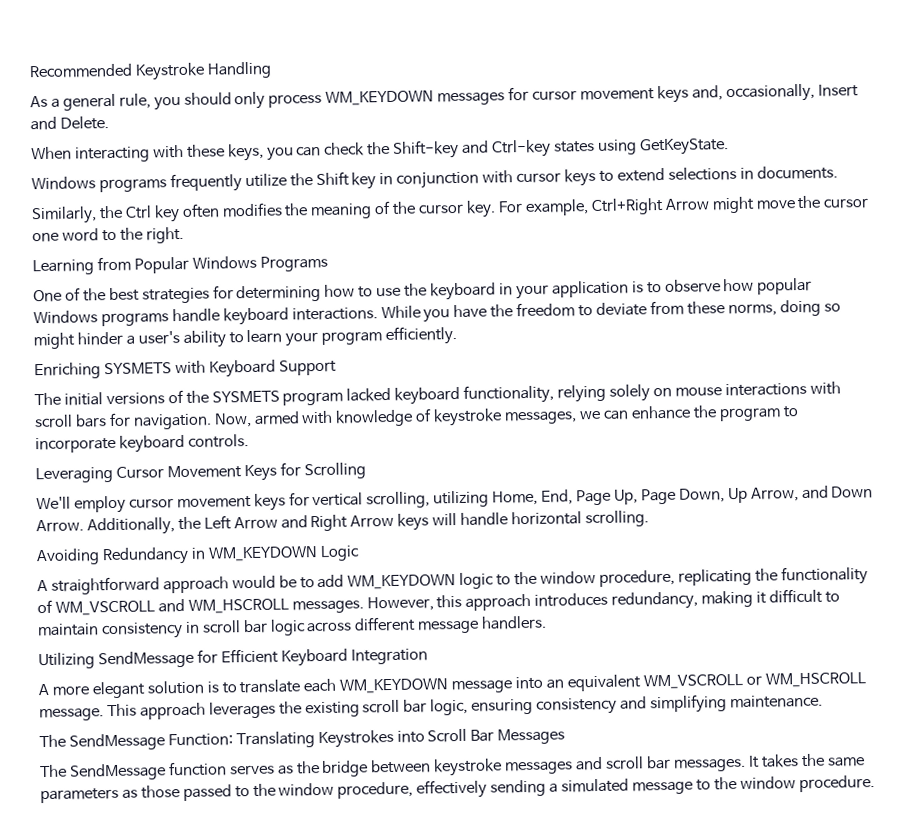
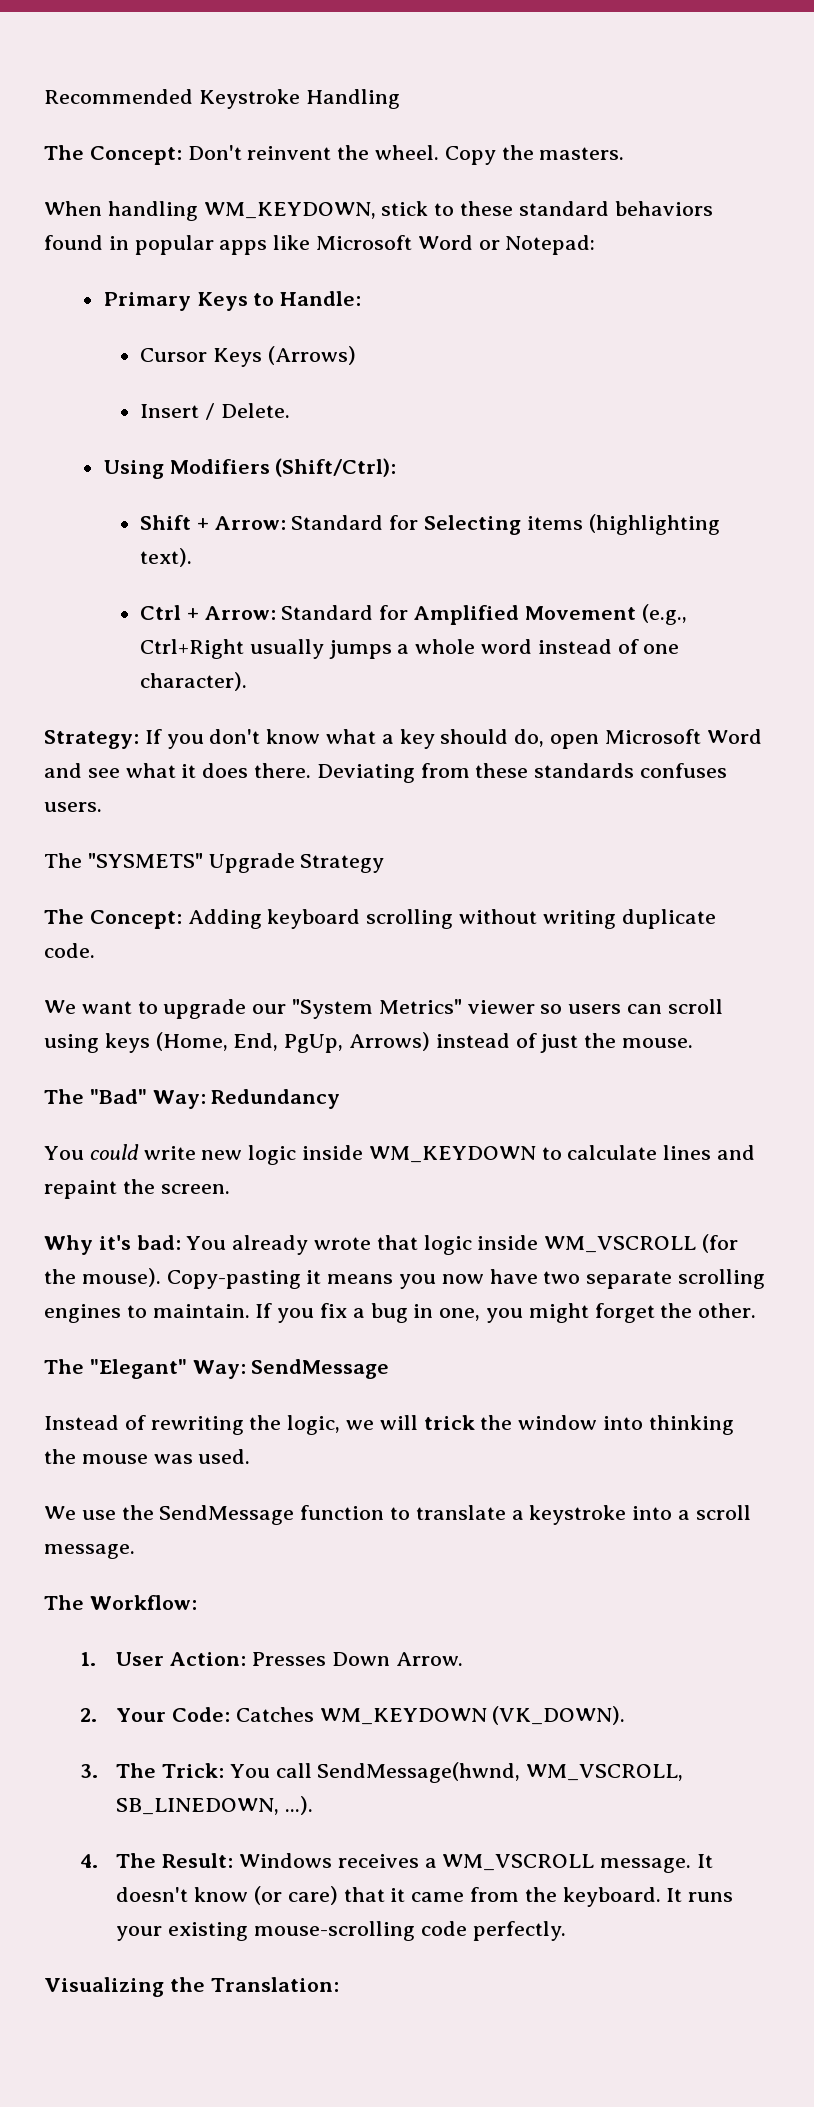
- As a general rule, you should only process WM_KEYDOWN messages for cursor movement keys and, occasionally, Insert and Delete.
- When interacting with these keys, you can check the Shift-key and Ctrl-key states using GetKeyState.
- Windows programs frequently utilize the Shift key in conjunction with cursor keys to extend selections in documents.
- Similarly, the Ctrl key often modifies the meaning of the cursor key. For example, Ctrl+Right Arrow might move the cursor one word to the right.
- Learning from Popular Windows Programs
- One of the best strategies for determining how to use the keyboard in your application is to observe how popular Windows programs handle keyboard interactions. While you have the freedom to deviate from these norms, doing so might hinder a user's ability to learn your program efficiently.
- Enriching SYSMETS with Keyboard Support
- The initial versions of the SYSMETS program lacked keyboard functionality, relying solely on mouse interactions with scroll bars for navigation. Now, armed with knowledge of keystroke messages, we can enhance the program to incorporate keyboard controls.
- Leveraging Cursor Movement Keys for Scrolling
- We'll employ cursor movement keys for vertical scrolling, utilizing Home, End, Page Up, Page Down, Up Arrow, and Down Arrow. Additionally, the Left Arrow and Right Arrow keys will handle horizontal scrolling.
- Avoiding Redundancy in WM_KEYDOWN Logic
- A straightforward approach would be to add WM_KEYDOWN logic to the window procedure, replicating the functionality of WM_VSCROLL and WM_HSCROLL messages. However, this approach introduces redundancy, making it difficult to maintain consistency in scroll bar logic across different message handlers.
- Utilizing SendMessage for Efficient Keyboard Integration
- A more elegant solution is to translate each WM_KEYDOWN message into an equivalent WM_VSCROLL or WM_HSCROLL message. This approach leverages the existing scroll bar logic, ensuring consistency and simplifying maintenance.
- The SendMessage Function: Translating Keystrokes into Scroll Bar Messages
- The SendMessage function serves as the bridge between keystroke messages and scroll bar messages. It takes the same parameters as those passed to the window procedure, effectively sending a simulated message to the window procedure.
+ The Concept: Don't reinvent the wheel. Copy the masters.
+ When handling WM_KEYDOWN, stick to these standard behaviors found in popular apps like Microsoft Word or Notepad:
+ Primary Keys to Handle:
+ Cursor Keys (Arrows)
+ Insert / Delete.
+ Using Modifiers (Shift/Ctrl):
+ Shift + Arrow: Standard for Selecting items (highlighting text).
+ Ctrl + Arrow: Standard for Amplified Movement (e.g., Ctrl+Right usually jumps a whole word instead of one character).
+ Strategy: If you don't know what a key should do, open Microsoft Word and see what it does there. Deviating from these standards confuses users.
+ The "SYSMETS" Upgrade Strategy
+ The Concept: Adding keyboard scrolling without writing duplicate code.
+ We want to upgrade our "System Metrics" viewer so users can scroll using keys (Home, End, PgUp, Arrows) instead of just the mouse.
+ The "Bad" Way: Redundancy
+ You could write new logic inside WM_KEYDOWN to calculate lines and repaint the screen.
+ Why it's bad: You already wrote that logic inside WM_VSCROLL (for the mouse). Copy-pasting it means you now have two separate scrolling engines to maintain. If you fix a bug in one, you might forget the other.
+ The "Elegant" Way: SendMessage
+ Instead of rewriting the logic, we will trick the window into thinking the mouse was used.
+ We use the SendMessage function to translate a keystroke into a scroll message.
+ The Workflow:
+ 1. User Action: Presses Down Arrow.
+ 2. Your Code: Catches WM_KEYDOWN (VK_DOWN).
+ 3. The Trick: You call SendMessage(hwnd, WM_VSCROLL, SB_LINEDOWN, ...).
+ 4. The Result: Windows receives a WM_VSCROLL message. It doesn't know (or care) that it came from the keyboard. It runs your existing mouse-scrolling code perfectly.
+ Visualizing the Translation:

